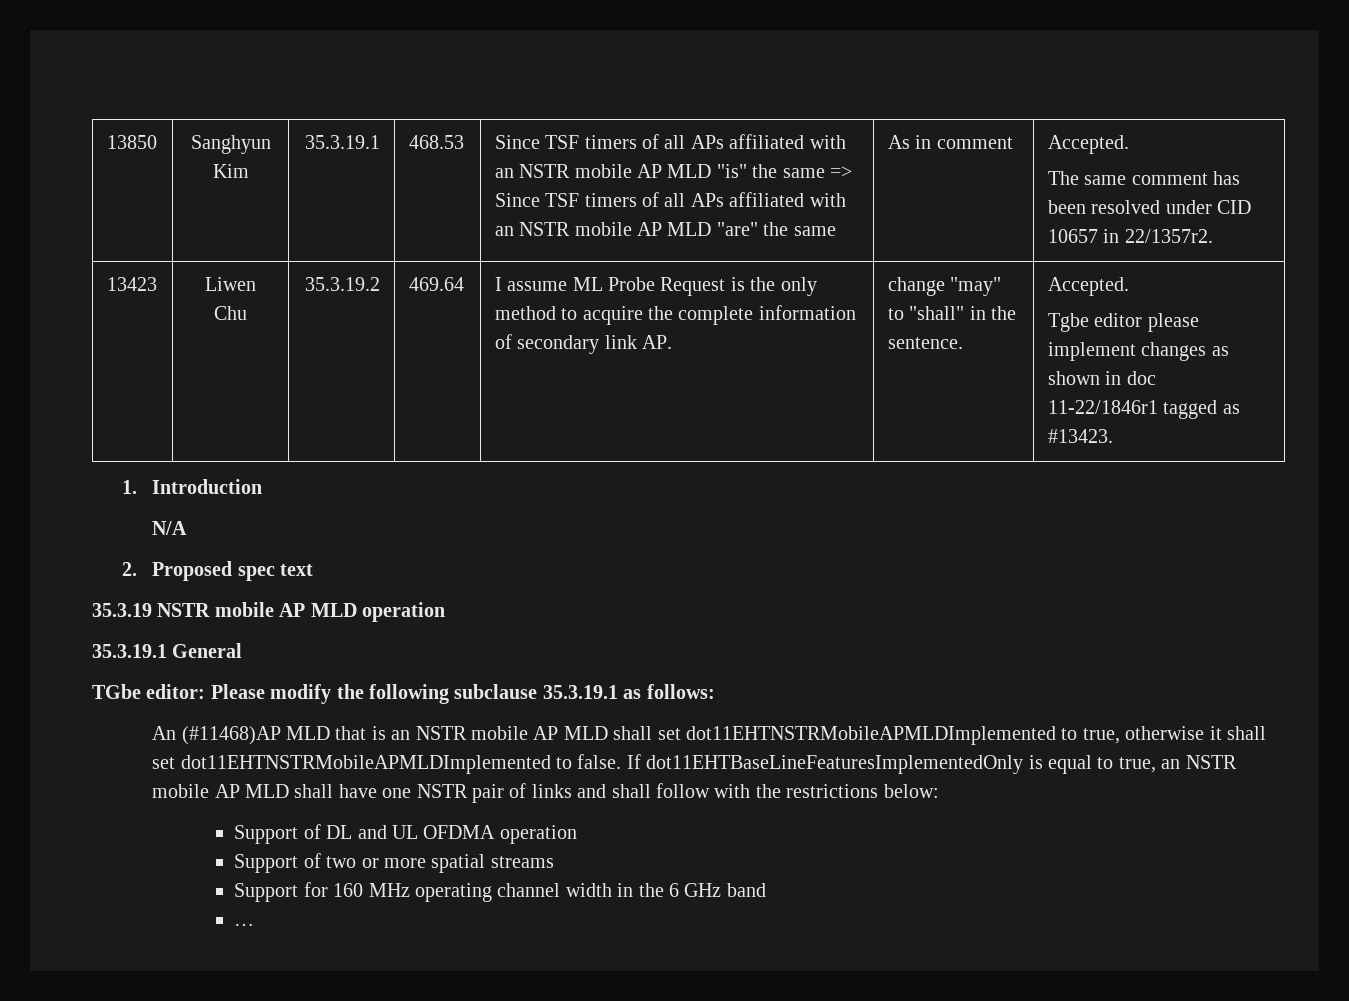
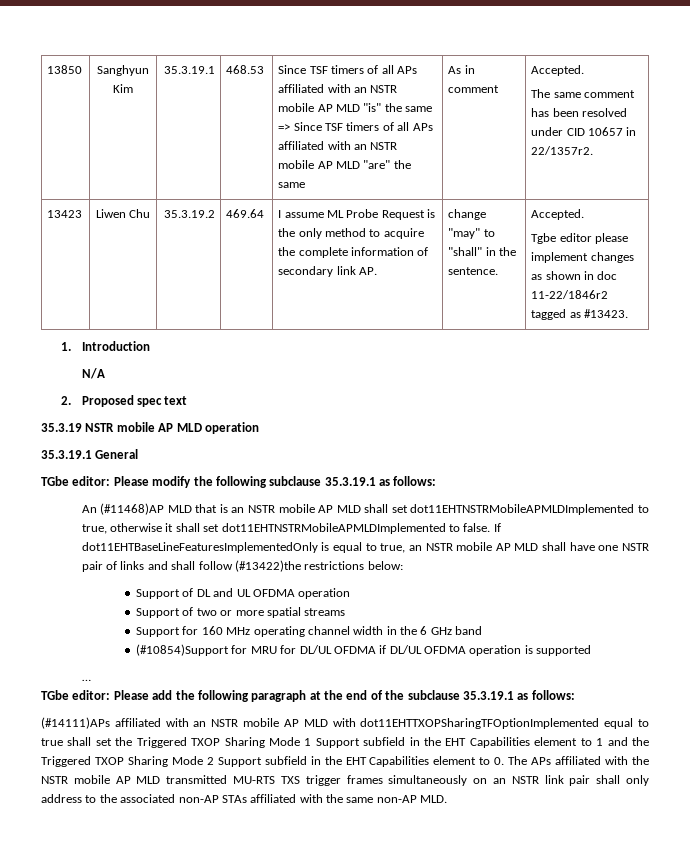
- Tgbe editor please implement changes as shown in doc 11-22/1846r1 tagged as #13423.
+ Tgbe editor please implement changes as shown in doc 11-22/1846r2 tagged as #13423.
- If dot11EHTBaseLineFeaturesImplementedOnly is equal to true, an NSTR mobile AP MLD shall have one NSTR pair of links and shall follow with the restrictions below:
+ If dot11EHTBaseLineFeaturesImplementedOnly is equal to true, an NSTR mobile AP MLD shall have one NSTR pair of links and shall follow (#13422)the restrictions below:
+ (#10854)Support for MRU for DL/UL OFDMA if DL/UL OFDMA operation is supported
  …
+ TGbe editor: Please add the following paragraph at the end of the subclause 35.3.19.1 as follows:
+ (#14111)APs affiliated with an NSTR mobile AP MLD with dot11EHTTXOPSharingTFOptionImplemented equal to true shall set the Triggered TXOP Sharing Mode 1 Support subfield in the EHT Capabilities element to 1 and the Triggered TXOP Sharing Mode 2 Support subfield in the EHT Capabilities element to 0. The APs affiliated with the NSTR mobile AP MLD transmitted MU-RTS TXS trigger frames simultaneously on an NSTR link pair shall only address to the associated non-AP STAs affiliated with the same non-AP MLD.

